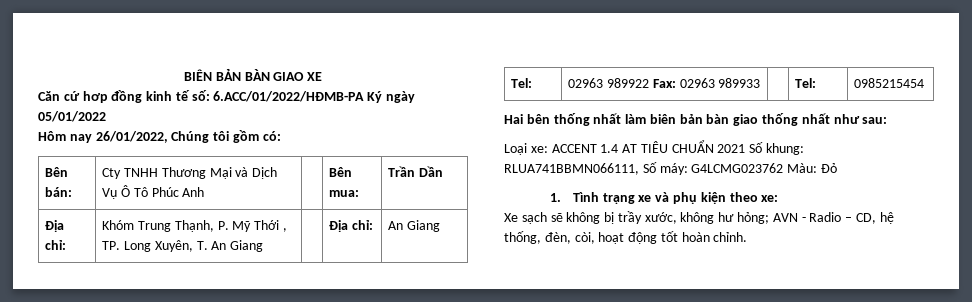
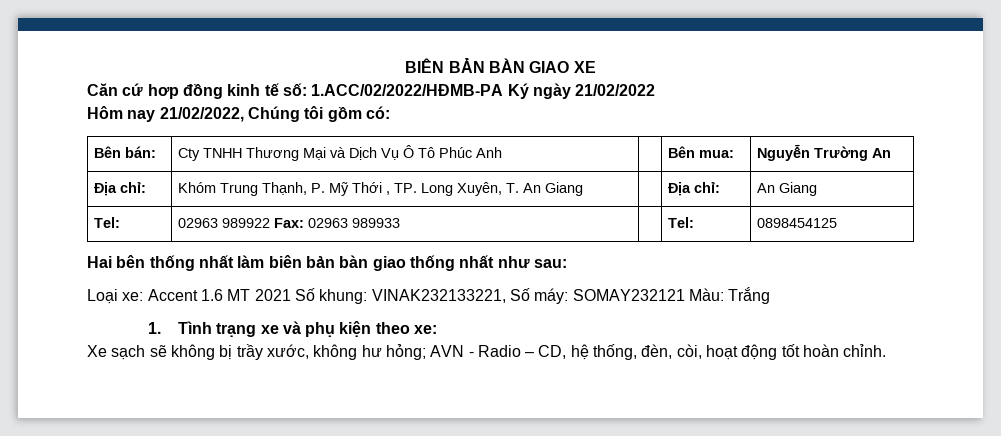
- Căn cứ hơp đồng kinh tế số: 6.ACC/01/2022/HĐMB-PA Ký ngày 05/01/2022
+ Căn cứ hơp đồng kinh tế số: 1.ACC/02/2022/HĐMB-PA Ký ngày 21/02/2022
- Hôm nay 26/01/2022, Chúng tôi gồm có:
+ Hôm nay 21/02/2022, Chúng tôi gồm có:
- Bên bán: | Cty TNHH Thương Mại và Dịch Vụ Ô Tô Phúc Anh | | Bên mua: | Trần Dần
+ Bên bán: | Cty TNHH Thương Mại và Dịch Vụ Ô Tô Phúc Anh | | Bên mua: | Nguyễn Trường An
- Tel: | 02963 989922 Fax: 02963 989933 | | Tel: | 0985215454
+ Tel: | 02963 989922 Fax: 02963 989933 | | Tel: | 0898454125
- Loại xe: ACCENT 1.4 AT TIÊU CHUẨN 2021 Số khung: RLUA741BBMN066111, Số máy: G4LCMG023762 Màu: Đỏ
+ Loại xe: Accent 1.6 MT 2021 Số khung: VINAK232133221, Số máy: SOMAY232121 Màu: Trắng

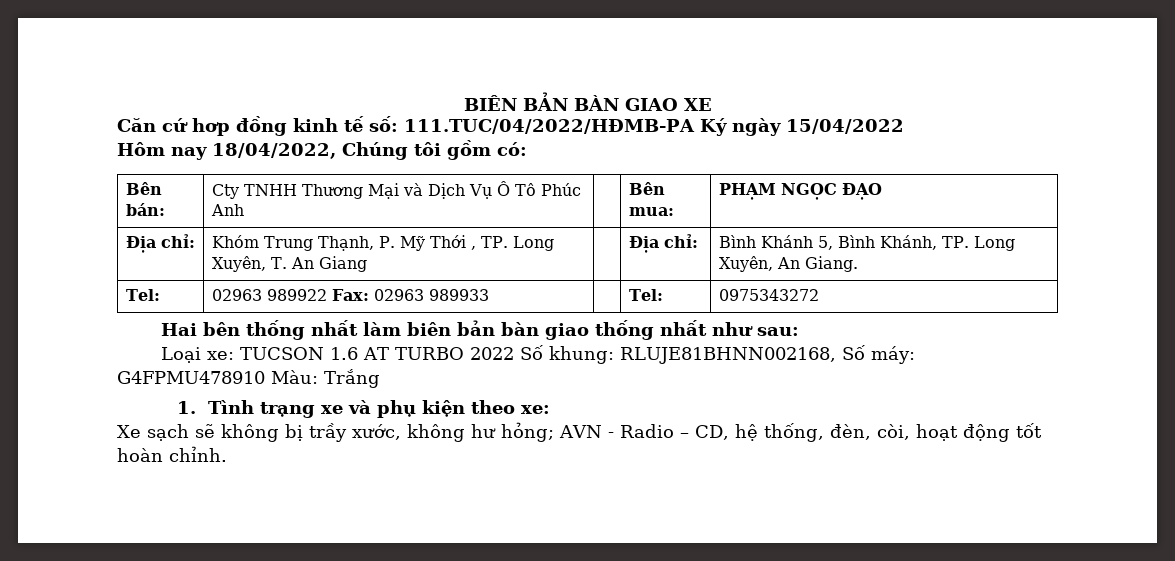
- Căn cứ hơp đồng kinh tế số: 1.ACC/02/2022/HĐMB-PA Ký ngày 21/02/2022
+ Căn cứ hơp đồng kinh tế số: 111.TUC/04/2022/HĐMB-PA Ký ngày 15/04/2022
- Hôm nay 21/02/2022, Chúng tôi gồm có:
+ Hôm nay 18/04/2022, Chúng tôi gồm có:
- Bên bán: | Cty TNHH Thương Mại và Dịch Vụ Ô Tô Phúc Anh | | Bên mua: | Nguyễn Trường An
+ Bên bán: | Cty TNHH Thương Mại và Dịch Vụ Ô Tô Phúc Anh | | Bên mua: | PHẠM NGỌC ĐẠO
- Địa chỉ: | Khóm Trung Thạnh, P. Mỹ Thới , TP. Long Xuyên, T. An Giang | | Địa chỉ: | An Giang
+ Địa chỉ: | Khóm Trung Thạnh, P. Mỹ Thới , TP. Long Xuyên, T. An Giang | | Địa chỉ: | Bình Khánh 5, Bình Khánh, TP. Long Xuyên, An Giang.
- Tel: | 02963 989922 Fax: 02963 989933 | | Tel: | 0898454125
+ Tel: | 02963 989922 Fax: 02963 989933 | | Tel: | 0975343272
- Loại xe: Accent 1.6 MT 2021 Số khung: VINAK232133221, Số máy: SOMAY232121 Màu: Trắng
+ Loại xe: TUCSON 1.6 AT TURBO 2022 Số khung: RLUJE81BHNN002168, Số máy: G4FPMU478910 Màu: Trắng

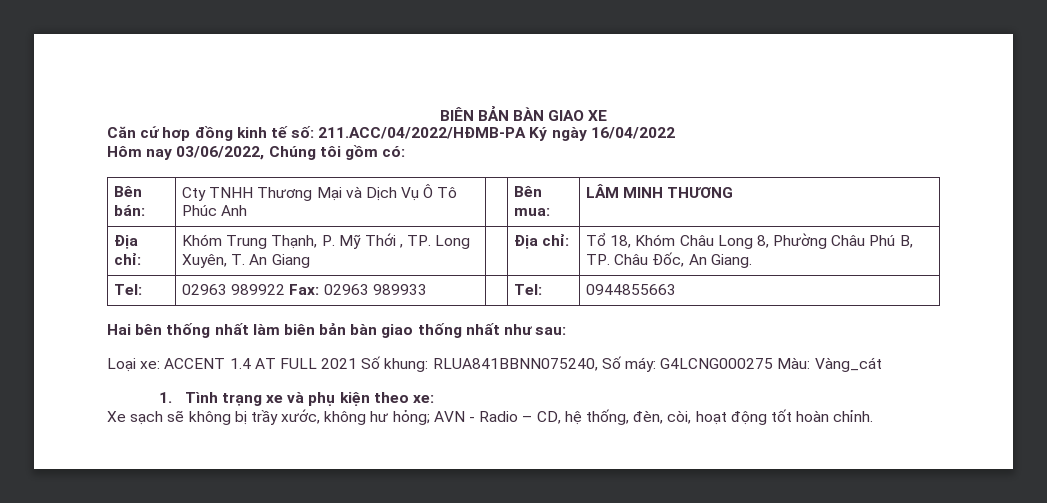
- Căn cứ hơp đồng kinh tế số: 111.TUC/04/2022/HĐMB-PA Ký ngày 15/04/2022
+ Căn cứ hơp đồng kinh tế số: 211.ACC/04/2022/HĐMB-PA Ký ngày 16/04/2022
- Hôm nay 18/04/2022, Chúng tôi gồm có:
+ Hôm nay 03/06/2022, Chúng tôi gồm có:
- Bên bán: | Cty TNHH Thương Mại và Dịch Vụ Ô Tô Phúc Anh | | Bên mua: | PHẠM NGỌC ĐẠO
+ Bên bán: | Cty TNHH Thương Mại và Dịch Vụ Ô Tô Phúc Anh | | Bên mua: | LÂM MINH THƯƠNG
- Địa chỉ: | Khóm Trung Thạnh, P. Mỹ Thới , TP. Long Xuyên, T. An Giang | | Địa chỉ: | Bình Khánh 5, Bình Khánh, TP. Long Xuyên, An Giang.
+ Địa chỉ: | Khóm Trung Thạnh, P. Mỹ Thới , TP. Long Xuyên, T. An Giang | | Địa chỉ: | Tổ 18, Khóm Châu Long 8, Phường Châu Phú B, TP. Châu Đốc, An Giang.
- Tel: | 02963 989922 Fax: 02963 989933 | | Tel: | 0975343272
+ Tel: | 02963 989922 Fax: 02963 989933 | | Tel: | 0944855663
- Loại xe: TUCSON 1.6 AT TURBO 2022 Số khung: RLUJE81BHNN002168, Số máy: G4FPMU478910 Màu: Trắng
+ Loại xe: ACCENT 1.4 AT FULL 2021 Số khung: RLUA841BBNN075240, Số máy: G4LCNG000275 Màu: Vàng_cát

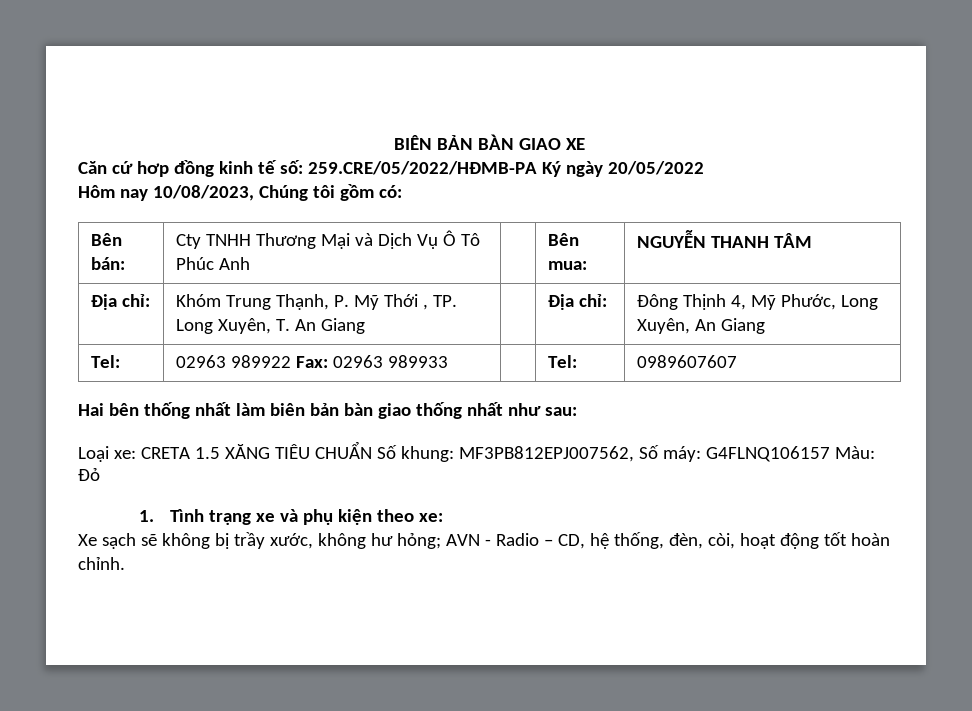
- Căn cứ hơp đồng kinh tế số: 211.ACC/04/2022/HĐMB-PA Ký ngày 16/04/2022
+ Căn cứ hơp đồng kinh tế số: 259.CRE/05/2022/HĐMB-PA Ký ngày 20/05/2022
- Hôm nay 03/06/2022, Chúng tôi gồm có:
+ Hôm nay 10/08/2023, Chúng tôi gồm có:
- Bên bán: | Cty TNHH Thương Mại và Dịch Vụ Ô Tô Phúc Anh | | Bên mua: | LÂM MINH THƯƠNG
+ Bên bán: | Cty TNHH Thương Mại và Dịch Vụ Ô Tô Phúc Anh | | Bên mua: | NGUYỄN THANH TÂM
- Địa chỉ: | Khóm Trung Thạnh, P. Mỹ Thới , TP. Long Xuyên, T. An Giang | | Địa chỉ: | Tổ 18, Khóm Châu Long 8, Phường Châu Phú B, TP. Châu Đốc, An Giang.
+ Địa chỉ: | Khóm Trung Thạnh, P. Mỹ Thới , TP. Long Xuyên, T. An Giang | | Địa chỉ: | Đông Thịnh 4, Mỹ Phước, Long Xuyên, An Giang
- Tel: | 02963 989922 Fax: 02963 989933 | | Tel: | 0944855663
+ Tel: | 02963 989922 Fax: 02963 989933 | | Tel: | 0989607607
- Loại xe: ACCENT 1.4 AT FULL 2021 Số khung: RLUA841BBNN075240, Số máy: G4LCNG000275 Màu: Vàng_cát
+ Loại xe: CRETA 1.5 XĂNG TIÊU CHUẨN Số khung: MF3PB812EPJ007562, Số máy: G4FLNQ106157 Màu: Đỏ

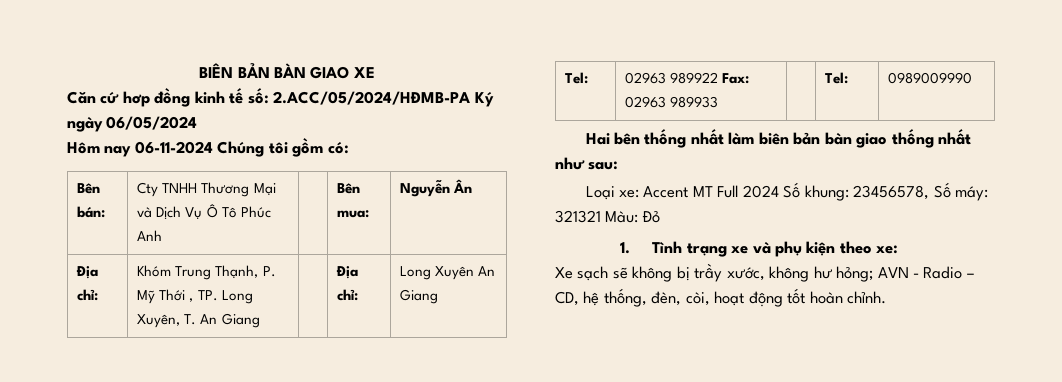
- Căn cứ hơp đồng kinh tế số: 259.CRE/05/2022/HĐMB-PA Ký ngày 20/05/2022
+ Căn cứ hơp đồng kinh tế số: 2.ACC/05/2024/HĐMB-PA Ký ngày 06/05/2024
- Hôm nay 10/08/2023, Chúng tôi gồm có:
+ Hôm nay 06-11-2024 Chúng tôi gồm có:
- Bên bán: | Cty TNHH Thương Mại và Dịch Vụ Ô Tô Phúc Anh | | Bên mua: | NGUYỄN THANH TÂM
+ Bên bán: | Cty TNHH Thương Mại và Dịch Vụ Ô Tô Phúc Anh | | Bên mua: | Nguyễn Ân
- Địa chỉ: | Khóm Trung Thạnh, P. Mỹ Thới , TP. Long Xuyên, T. An Giang | | Địa chỉ: | Đông Thịnh 4, Mỹ Phước, Long Xuyên, An Giang
+ Địa chỉ: | Khóm Trung Thạnh, P. Mỹ Thới , TP. Long Xuyên, T. An Giang | | Địa chỉ: | Long Xuyên An Giang
- Tel: | 02963 989922 Fax: 02963 989933 | | Tel: | 0989607607
+ Tel: | 02963 989922 Fax: 02963 989933 | | Tel: | 0989009990
- Loại xe: CRETA 1.5 XĂNG TIÊU CHUẨN Số khung: MF3PB812EPJ007562, Số máy: G4FLNQ106157 Màu: Đỏ
+ Loại xe: Accent MT Full 2024 Số khung: 23456578, Số máy: 321321 Màu: Đỏ

